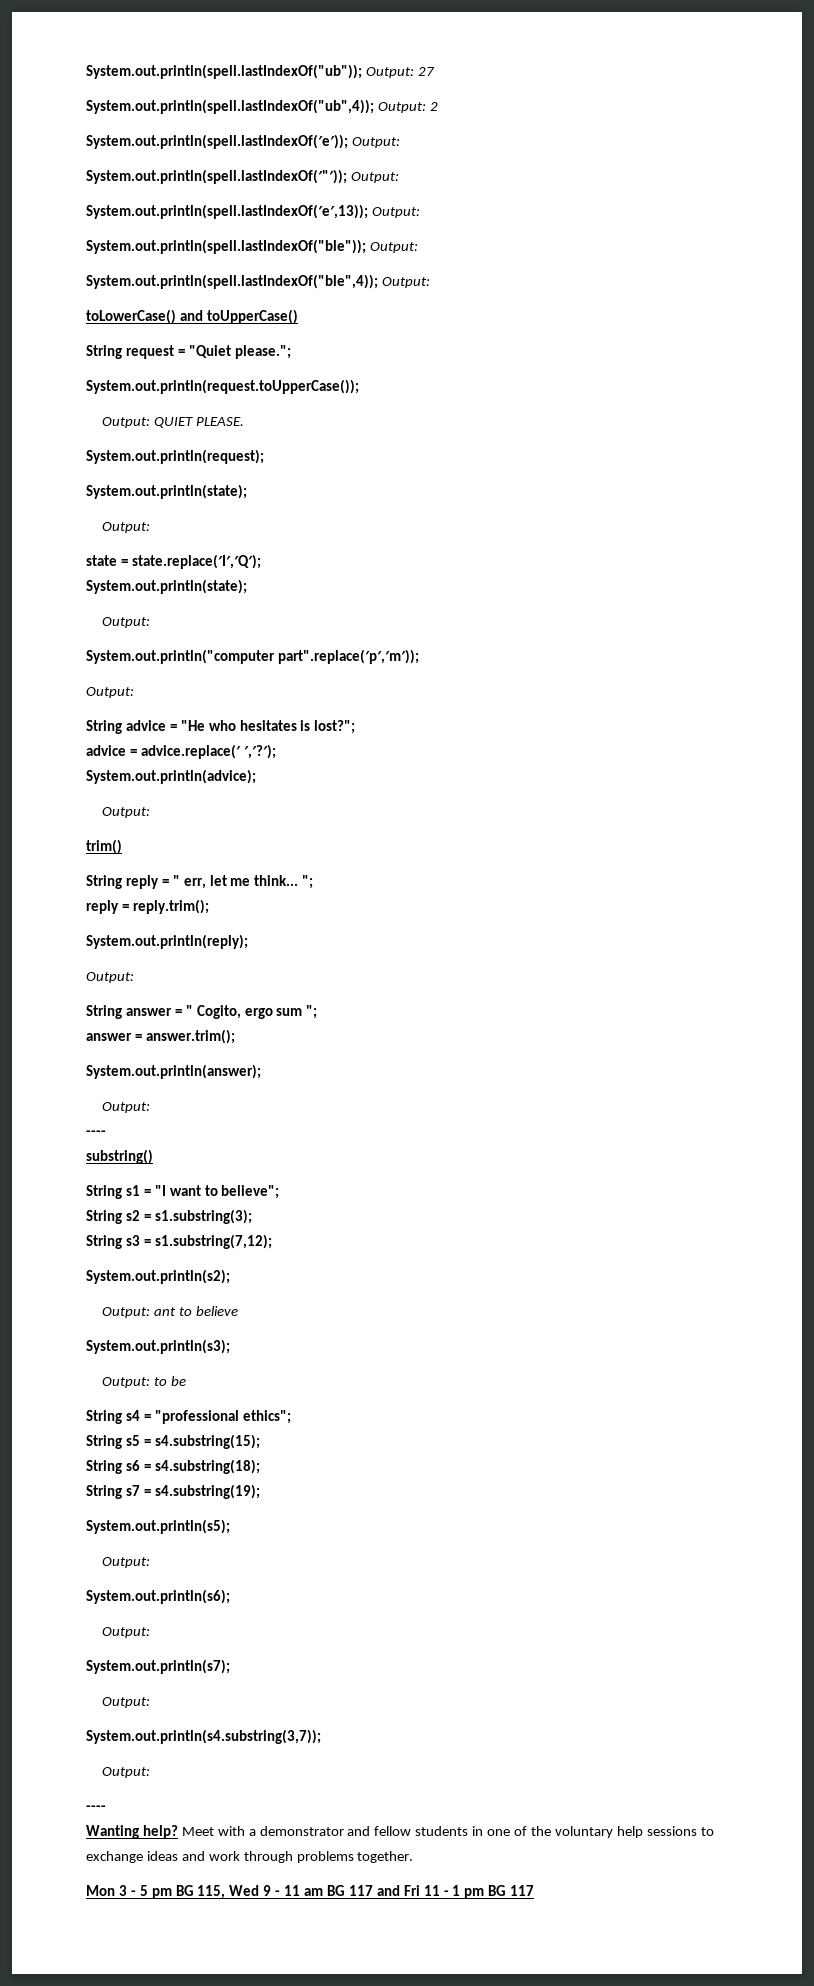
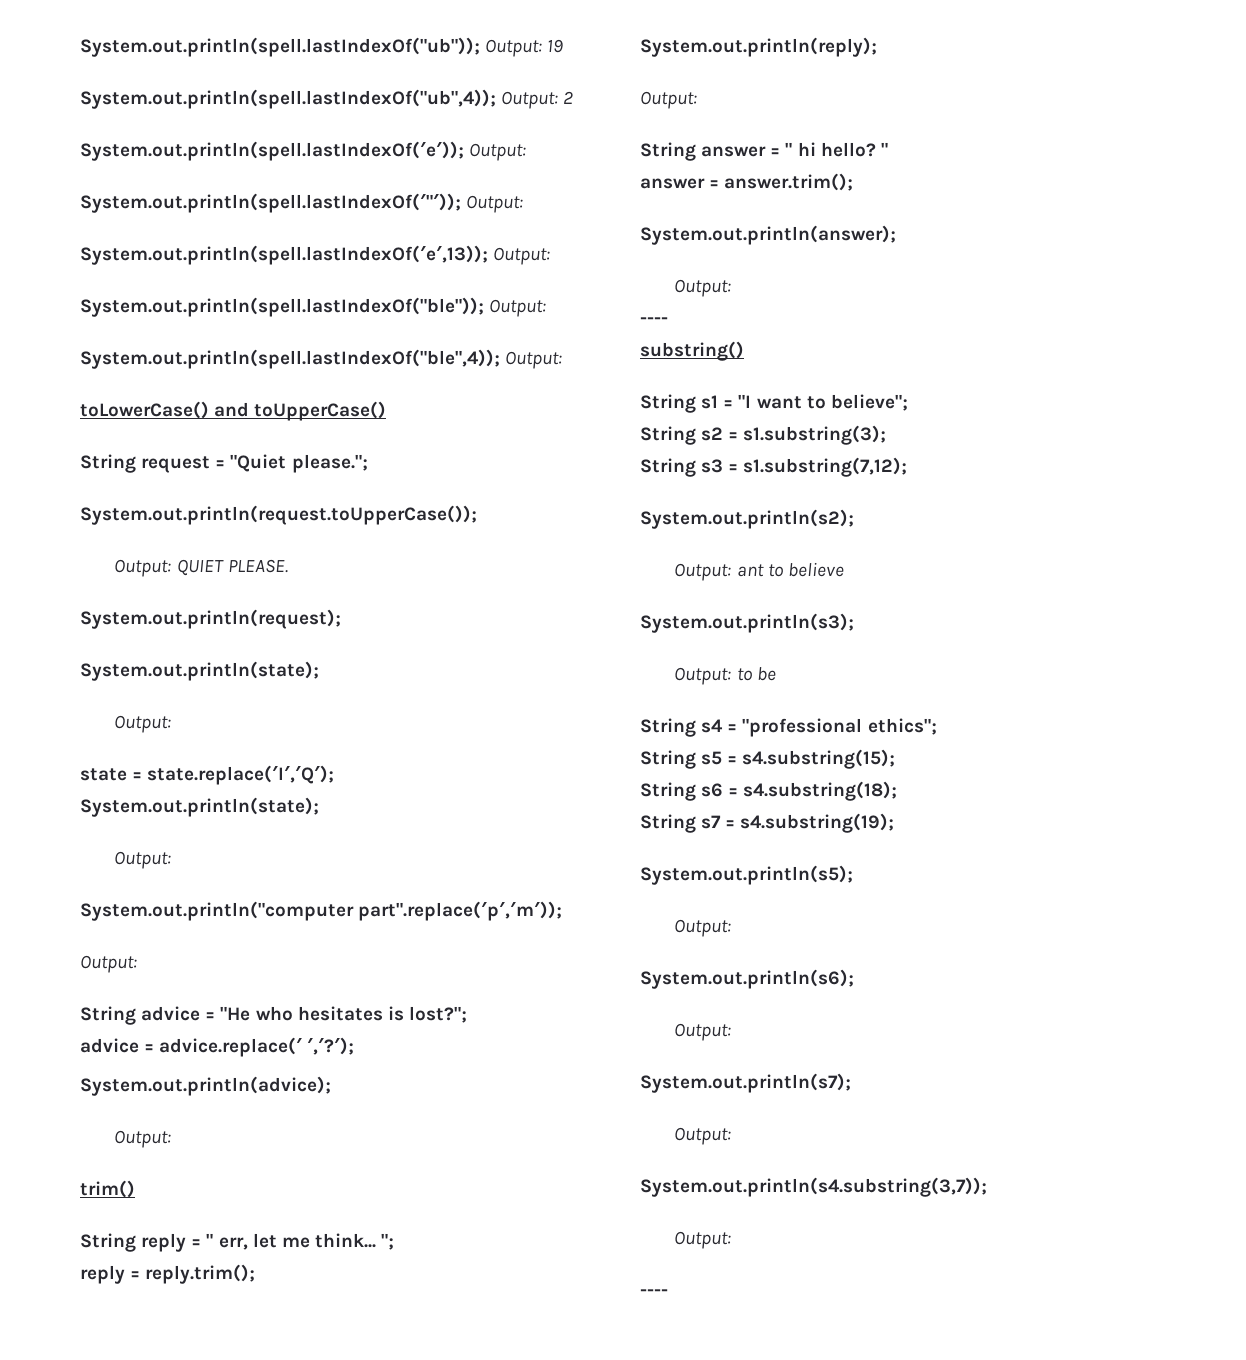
- System.out.println(spell.lastIndexOf("ub")); Output: 27
+ System.out.println(spell.lastIndexOf("ub")); Output: 19
- String answer = " Cogito, ergo sum ";
+ String answer = " hi hello? "
- Wanting help? Meet with a demonstrator and fellow students in one of the voluntary help sessions to exchange ideas and work through problems together.
- Mon 3 - 5 pm BG 115, Wed 9 - 11 am BG 117 and Fri 11 - 1 pm BG 117

